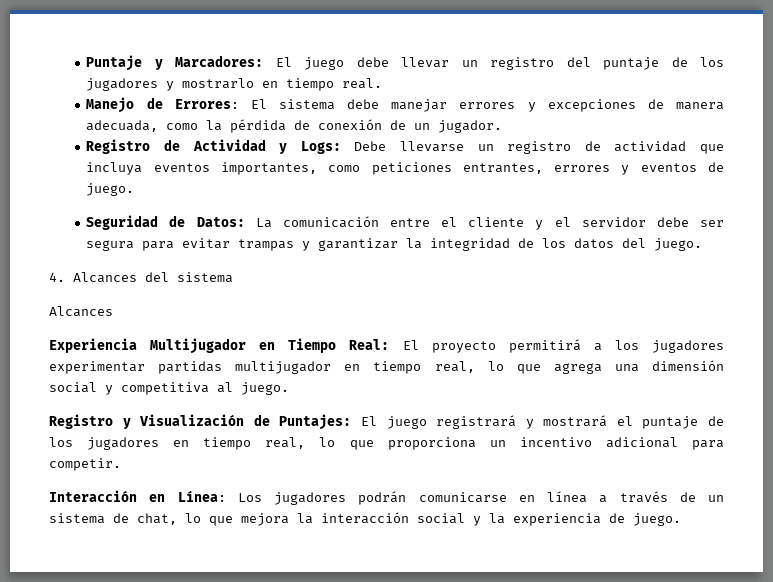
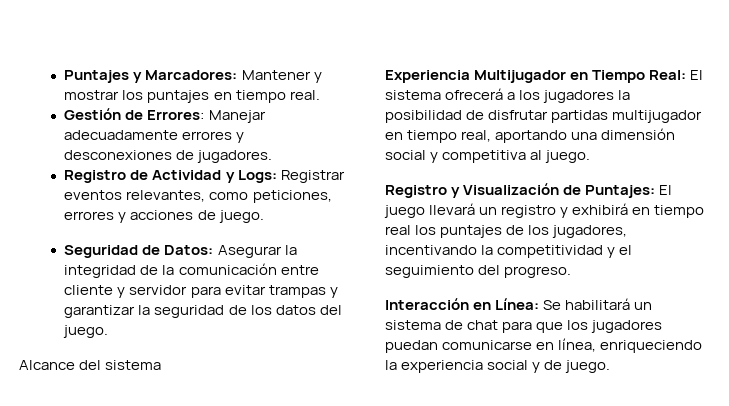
- Puntaje y Marcadores: El juego debe llevar un registro del puntaje de los jugadores y mostrarlo en tiempo real.
+ Puntajes y Marcadores: Mantener y mostrar los puntajes en tiempo real.
- Manejo de Errores: El sistema debe manejar errores y excepciones de manera adecuada, como la pérdida de conexión de un jugador.
+ Gestión de Errores: Manejar adecuadamente errores y desconexiones de jugadores.
- Registro de Actividad y Logs: Debe llevarse un registro de actividad que incluya eventos importantes, como peticiones entrantes, errores y eventos de juego.
+ Registro de Actividad y Logs: Registrar eventos relevantes, como peticiones, errores y acciones de juego.
- Seguridad de Datos: La comunicación entre el cliente y el servidor debe ser segura para evitar trampas y garantizar la integridad de los datos del juego.
+ Seguridad de Datos: Asegurar la integridad de la comunicación entre cliente y servidor para evitar trampas y garantizar la seguridad de los datos del juego.
- 4. Alcances del sistema
- Alcances
+ Alcance del sistema
- Experiencia Multijugador en Tiempo Real: El proyecto permitirá a los jugadores experimentar partidas multijugador en tiempo real, lo que agrega una dimensión social y competitiva al juego.
+ Experiencia Multijugador en Tiempo Real: El sistema ofrecerá a los jugadores la posibilidad de disfrutar partidas multijugador en tiempo real, aportando una dimensión social y competitiva al juego.
- Registro y Visualización de Puntajes: El juego registrará y mostrará el puntaje de los jugadores en tiempo real, lo que proporciona un incentivo adicional para competir.
- Interacción en Línea: Los jugadores podrán comunicarse en línea a través de un sistema de chat, lo que mejora la interacción social y la experiencia de juego.
+ Registro y Visualización de Puntajes: El juego llevará un registro y exhibirá en tiempo real los puntajes de los jugadores, incentivando la competitividad y el seguimiento del progreso.
+ Interacción en Línea: Se habilitará un sistema de chat para que los jugadores puedan comunicarse en línea, enriqueciendo la experiencia social y de juego.

